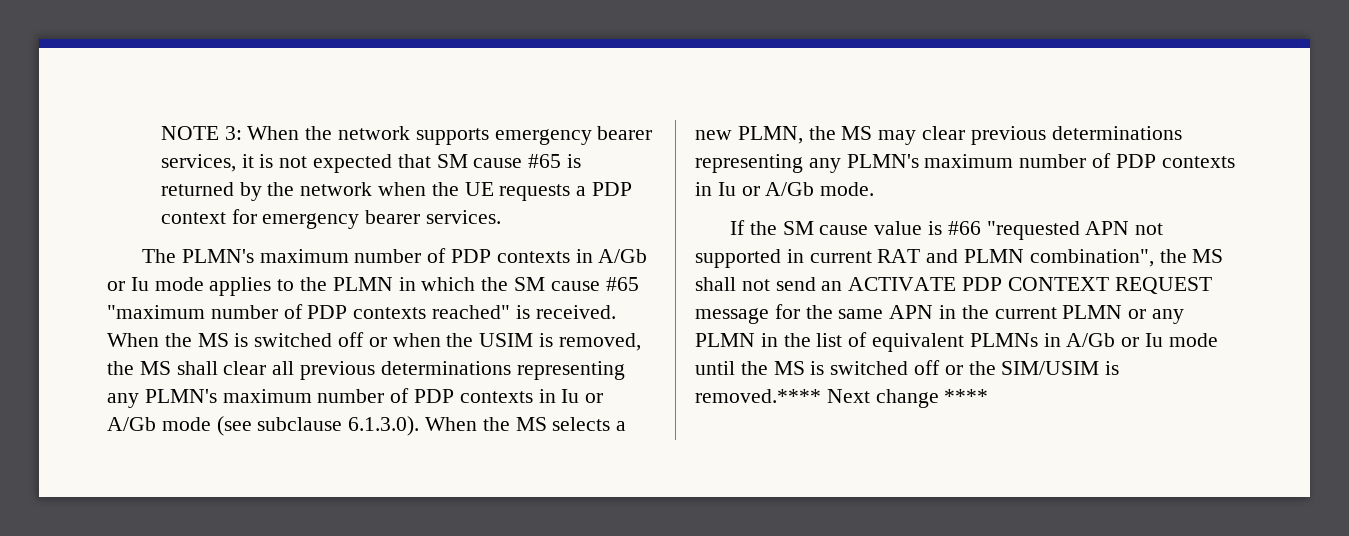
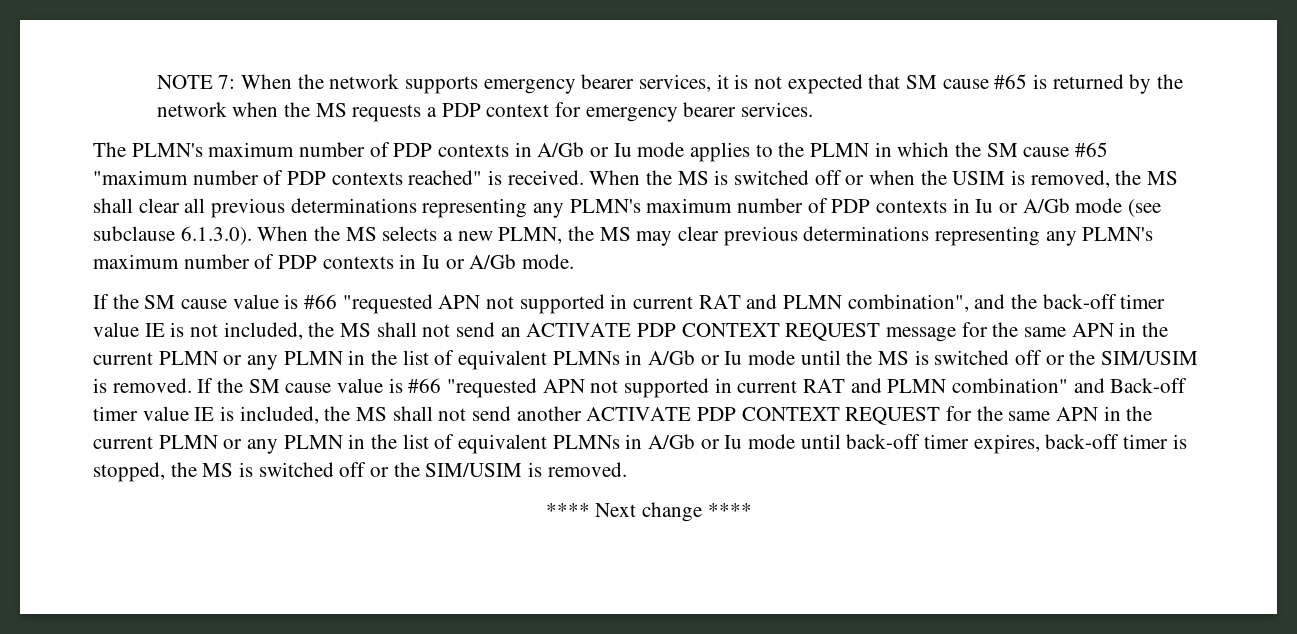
- NOTE 3: When the network supports emergency bearer services, it is not expected that SM cause #65 is returned by the network when the UE requests a PDP context for emergency bearer services.
+ NOTE 7: When the network supports emergency bearer services, it is not expected that SM cause #65 is returned by the network when the MS requests a PDP context for emergency bearer services.
- If the SM cause value is #66 "requested APN not supported in current RAT and PLMN combination", the MS shall not send an ACTIVATE PDP CONTEXT REQUEST message for the same APN in the current PLMN or any PLMN in the list of equivalent PLMNs in A/Gb or Iu mode until the MS is switched off or the SIM/USIM is removed.**** Next change ****
+ If the SM cause value is #66 "requested APN not supported in current RAT and PLMN combination", and the back-off timer value IE is not included, the MS shall not send an ACTIVATE PDP CONTEXT REQUEST message for the same APN in the current PLMN or any PLMN in the list of equivalent PLMNs in A/Gb or Iu mode until the MS is switched off or the SIM/USIM is removed. If the SM cause value is #66 "requested APN not supported in current RAT and PLMN combination" and Back-off timer value IE is included, the MS shall not send another ACTIVATE PDP CONTEXT REQUEST for the same APN in the current PLMN or any PLMN in the list of equivalent PLMNs in A/Gb or Iu mode until back-off timer expires, back-off timer is stopped, the MS is switched off or the SIM/USIM is removed.
+ **** Next change ****

